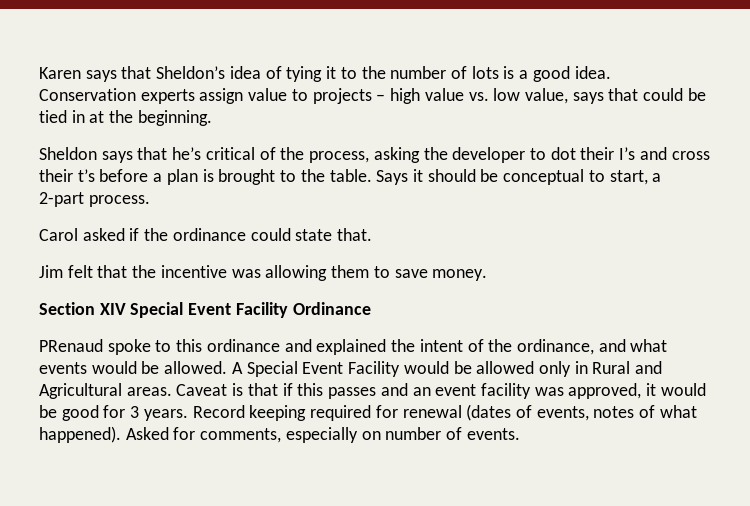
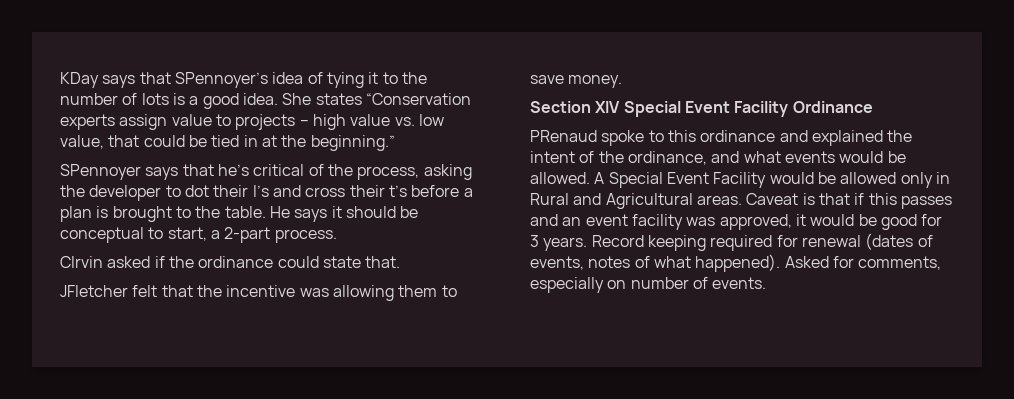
- Karen says that Sheldon’s idea of tying it to the number of lots is a good idea.
+ KDay says that SPennoyer’s idea of tying it to the number of lots is a good idea.
- Conservation experts assign value to projects – high value vs. low value, says that could be tied in at the beginning.
- Sheldon says that he’s critical of the process, asking the developer to dot their I’s and cross their t’s before a plan is brought to the table.
+ She states “Conservation experts assign value to projects – high value vs. low value, that could be tied in at the beginning.”
+ SPennoyer says that he’s critical of the process, asking the developer to dot their I’s and cross their t’s before a plan is brought to the table.
- Says it should be conceptual to start, a 2-part process.
+ He says it should be conceptual to start, a 2-part process.
- Carol asked if the ordinance could state that.
+ CIrvin asked if the ordinance could state that.
- Jim felt that the incentive was allowing them to save money.
+ JFletcher felt that the incentive was allowing them to save money.

